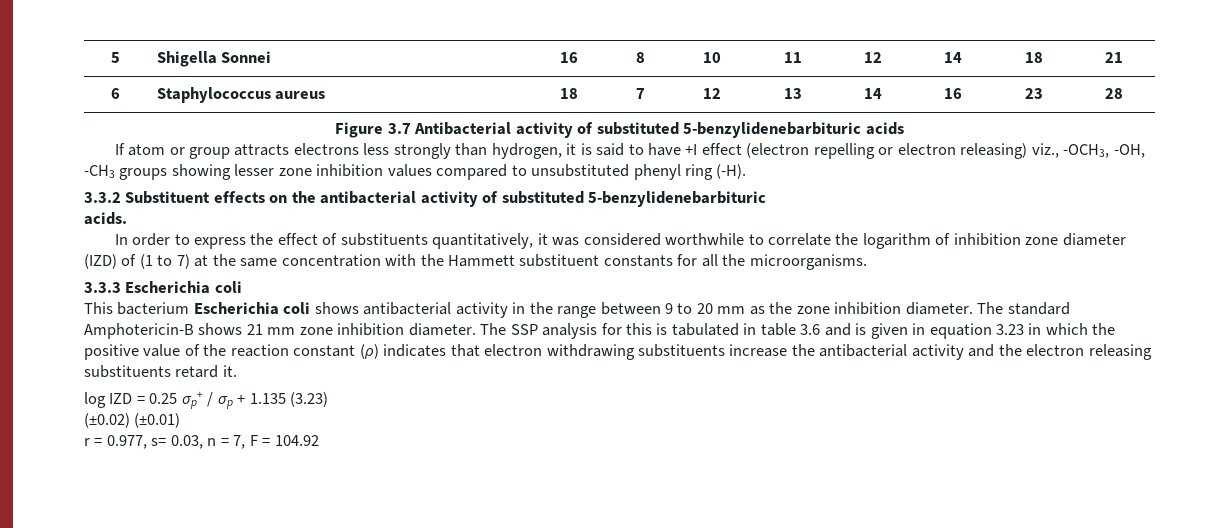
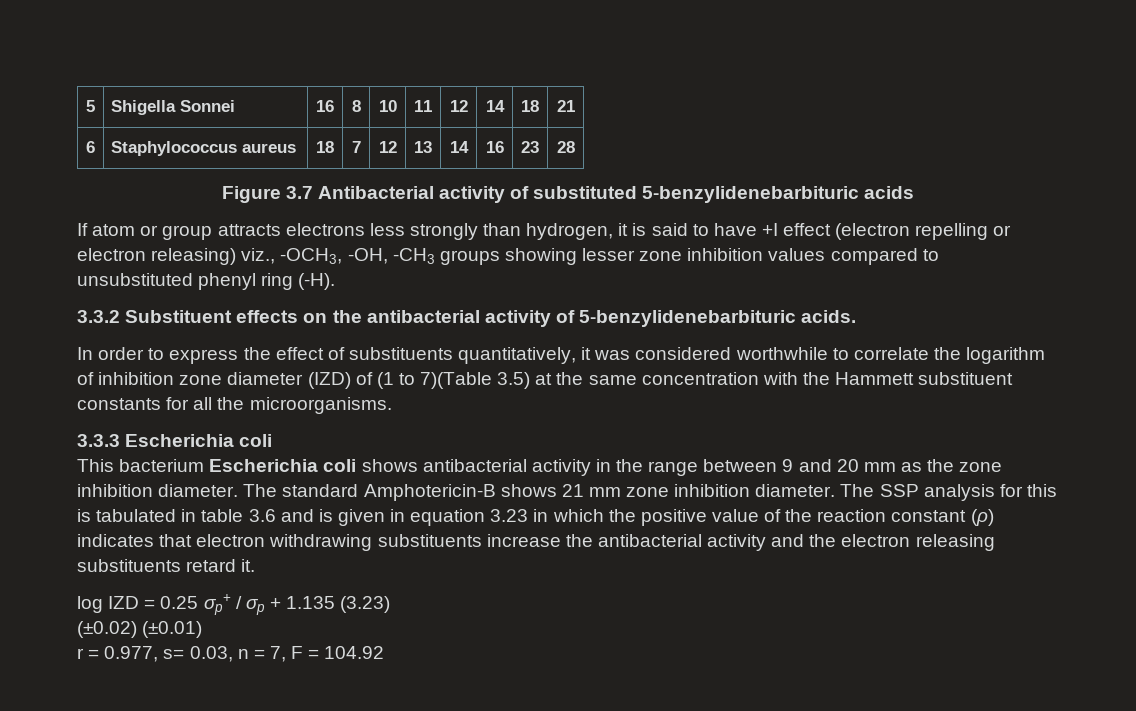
- 3.3.2 Substituent effects on the antibacterial activity of substituted 5-benzylidenebarbituric
- acids.
+ 3.3.2 Substituent effects on the antibacterial activity of 5-benzylidenebarbituric acids.
- In order to express the effect of substituents quantitatively, it was considered worthwhile to correlate the logarithm of inhibition zone diameter (IZD) of (1 to 7) at the same concentration with the Hammett substituent constants for all the microorganisms.
+ In order to express the effect of substituents quantitatively, it was considered worthwhile to correlate the logarithm of inhibition zone diameter (IZD) of (1 to 7)(Table 3.5) at the same concentration with the Hammett substituent constants for all the microorganisms.
- This bacterium Escherichia coli shows antibacterial activity in the range between 9 to 20 mm as the zone inhibition diameter.
+ This bacterium Escherichia coli shows antibacterial activity in the range between 9 and 20 mm as the zone inhibition diameter.

